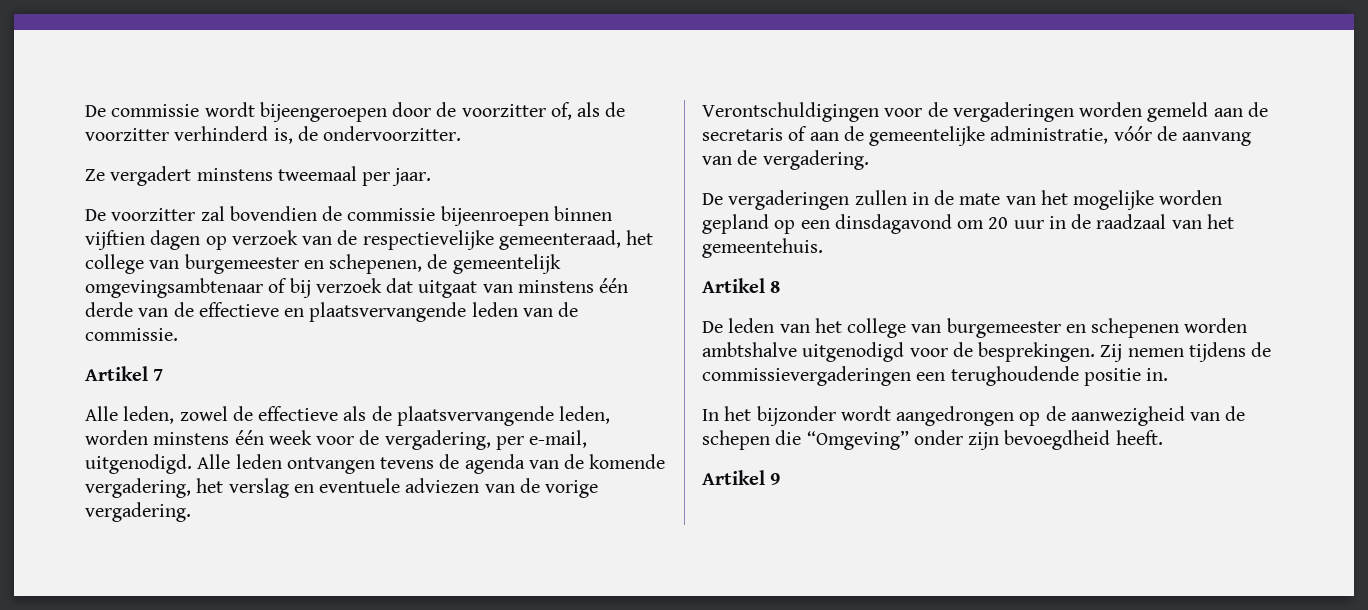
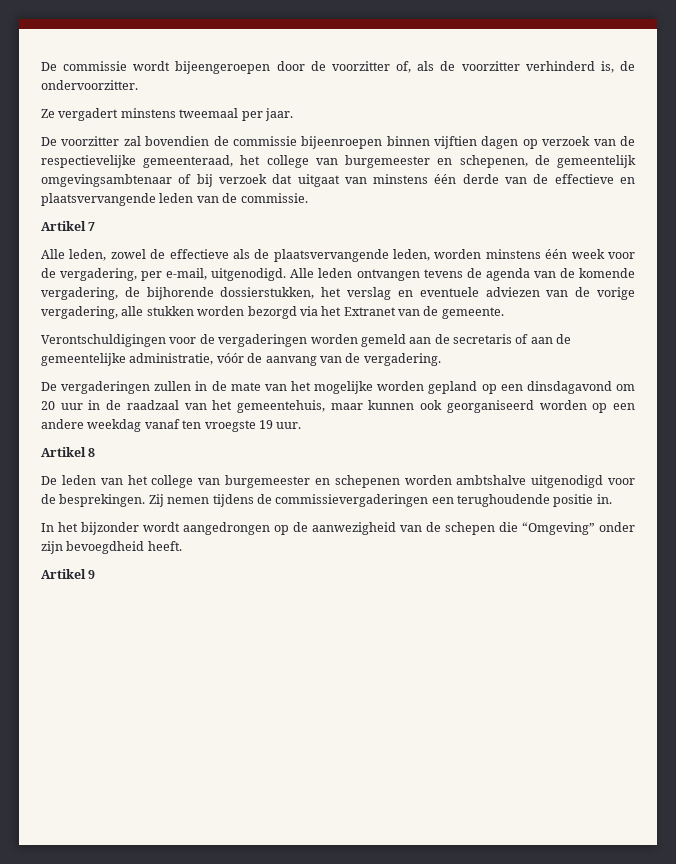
- Alle leden ontvangen tevens de agenda van de komende vergadering, het verslag en eventuele adviezen van de vorige vergadering.
+ Alle leden ontvangen tevens de agenda van de komende vergadering, de bijhorende dossierstukken, het verslag en eventuele adviezen van de vorige vergadering, alle stukken worden bezorgd via het Extranet van de gemeente.
- De vergaderingen zullen in de mate van het mogelijke worden gepland op een dinsdagavond om 20 uur in de raadzaal van het gemeentehuis.
+ De vergaderingen zullen in de mate van het mogelijke worden gepland op een dinsdagavond om 20 uur in de raadzaal van het gemeentehuis, maar kunnen ook georganiseerd worden op een andere weekdag vanaf ten vroegste 19 uur.

